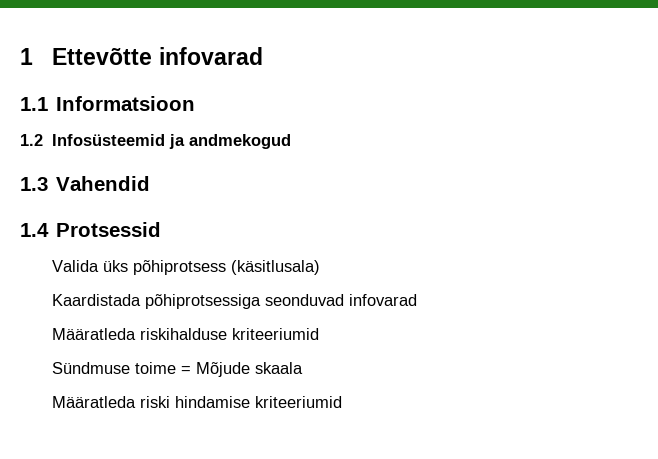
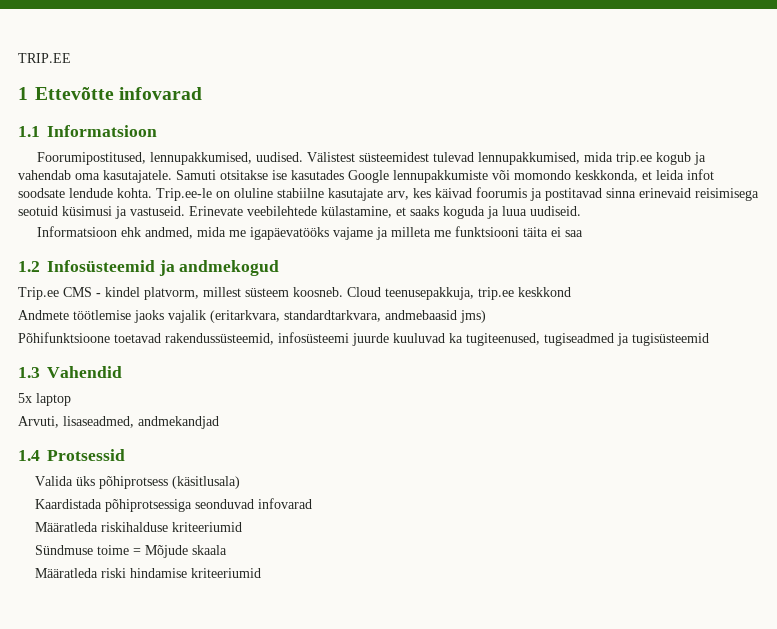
+ TRIP.EE
+ Foorumipostitused, lennupakkumised, uudised. Välistest süsteemidest tulevad lennupakkumised, mida trip.ee kogub ja vahendab oma kasutajatele. Samuti otsitakse ise kasutades Google lennupakkumiste või momondo keskkonda, et leida infot soodsate lendude kohta. Trip.ee-le on oluline stabiilne kasutajate arv, kes käivad foorumis ja postitavad sinna erinevaid reisimisega seotuid küsimusi ja vastuseid. Erinevate veebilehtede külastamine, et saaks koguda ja luua uudiseid.
+ Informatsioon ehk andmed, mida me igapäevatööks vajame ja milleta me funktsiooni täita ei saa
  1.2 Infosüsteemid ja andmekogud
+ Trip.ee CMS - kindel platvorm, millest süsteem koosneb. Cloud teenusepakkuja, trip.ee keskkond
+ Andmete töötlemise jaoks vajalik (eritarkvara, standardtarkvara, andmebaasid jms)
+ Põhifunktsioone toetavad rakendussüsteemid, infosüsteemi juurde kuuluvad ka tugiteenused, tugiseadmed ja tugisüsteemid
  1.3 Vahendid
+ 5x laptop
+ Arvuti, lisaseadmed, andmekandjad

